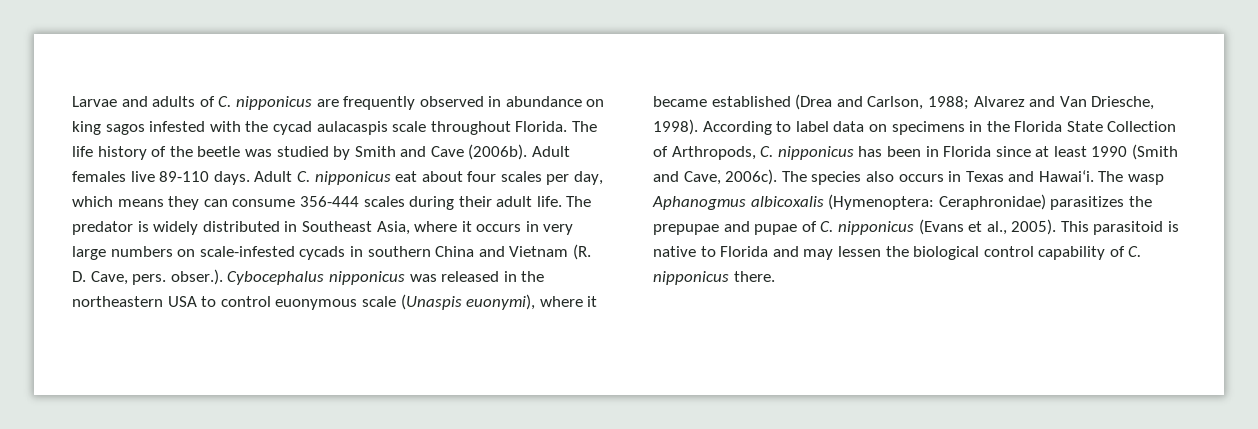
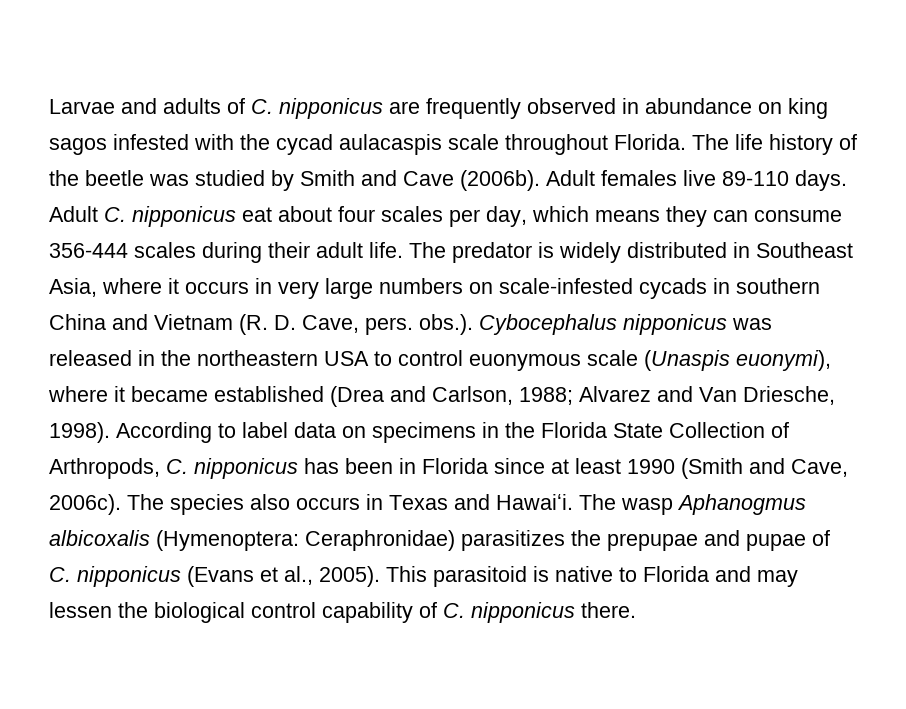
- The predator is widely distributed in Southeast Asia, where it occurs in very large numbers on scale-infested cycads in southern China and Vietnam (R. D. Cave, pers. obser.). Cybocephalus nipponicus was released in the northeastern USA to control euonymous scale (Unaspis euonymi), where it became established (Drea and Carlson, 1988; Alvarez and Van Driesche, 1998).
+ The predator is widely distributed in Southeast Asia, where it occurs in very large numbers on scale-infested cycads in southern China and Vietnam (R. D. Cave, pers. obs.). Cybocephalus nipponicus was released in the northeastern USA to control euonymous scale (Unaspis euonymi), where it became established (Drea and Carlson, 1988; Alvarez and Van Driesche, 1998).

